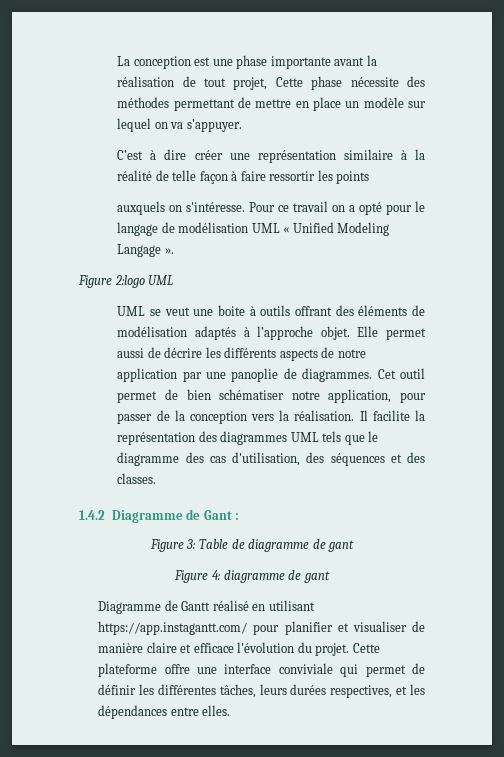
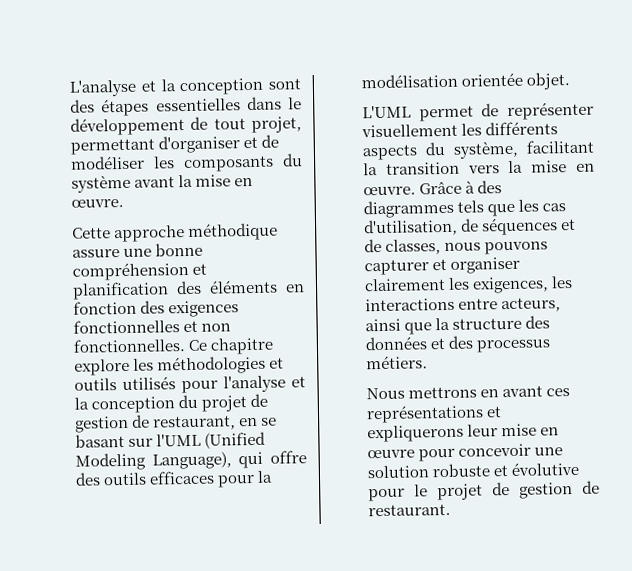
- La conception est une phase importante avant la réalisation de tout projet, Cette phase nécessite des méthodes permettant de mettre en place un modèle sur lequel on va s’appuyer.
- C’est à dire créer une représentation similaire à la réalité de telle façon à faire ressortir les points
- auxquels on s'intéresse. Pour ce travail on a opté pour le langage de modélisation UML « Unified Modeling Langage ».
- Figure 2:logo UML
- UML se veut une boite à outils offrant des éléments de modélisation adaptés à l’approche objet. Elle permet aussi de décrire les différents aspects de notre application par une panoplie de diagrammes. Cet outil permet de bien schématiser notre application, pour passer de la conception vers la réalisation. Il facilite la représentation des diagrammes UML tels que le diagramme des cas d'utilisation, des séquences et des classes.
- 1.4.2 Diagramme de Gant :
- Figure 3: Table de diagramme de gant
- Figure 4: diagramme de gant
- Diagramme de Gantt réalisé en utilisant https://app.instagantt.com/ pour planifier et visualiser de manière claire et efficace l'évolution du projet. Cette plateforme offre une interface conviviale qui permet de définir les différentes tâches, leurs durées respectives, et les dépendances entre elles.
+ L'analyse et la conception sont des étapes essentielles dans le développement de tout projet, permettant d'organiser et de modéliser les composants du système avant la mise en œuvre.
+ Cette approche méthodique assure une bonne compréhension et planification des éléments en fonction des exigences fonctionnelles et non fonctionnelles. Ce chapitre explore les méthodologies et outils utilisés pour l'analyse et la conception du projet de gestion de restaurant, en se basant sur l'UML (Unified Modeling Language), qui offre des outils efficaces pour la modélisation orientée objet.
+ L'UML permet de représenter visuellement les différents aspects du système, facilitant la transition vers la mise en œuvre. Grâce à des diagrammes tels que les cas d'utilisation, de séquences et de classes, nous pouvons capturer et organiser clairement les exigences, les interactions entre acteurs, ainsi que la structure des données et des processus métiers.
+ Nous mettrons en avant ces représentations et expliquerons leur mise en œuvre pour concevoir une solution robuste et évolutive pour le projet de gestion de restaurant.

